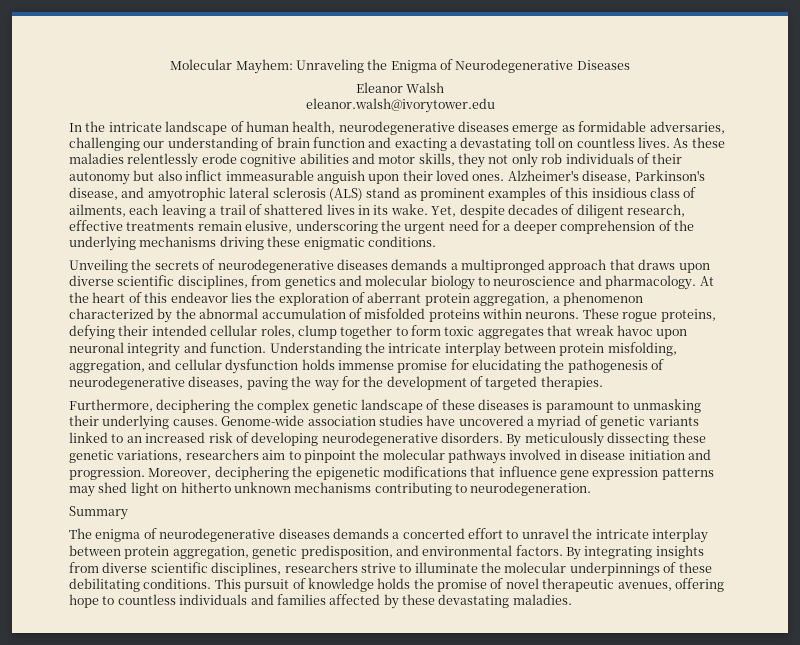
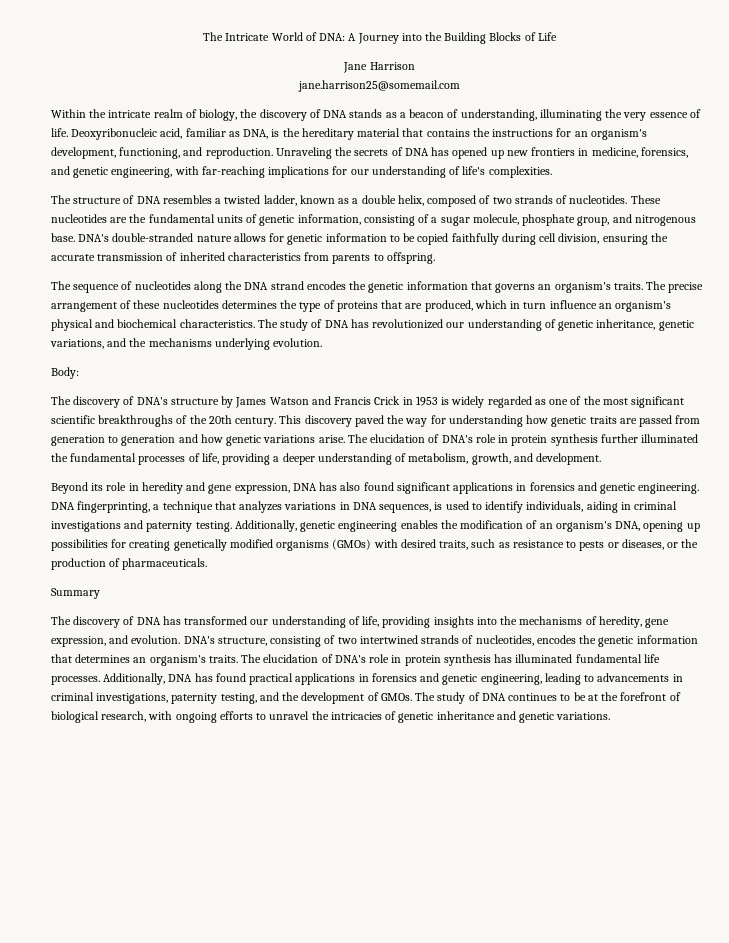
- Molecular Mayhem: Unraveling the Enigma of Neurodegenerative Diseases
- Eleanor Walsh
- eleanor.walsh@ivorytower.edu
- In the intricate landscape of human health, neurodegenerative diseases emerge as formidable adversaries, challenging our understanding of brain function and exacting a devastating toll on countless lives. As these maladies relentlessly erode cognitive abilities and motor skills, they not only rob individuals of their autonomy but also inflict immeasurable anguish upon their loved ones. Alzheimer's disease, Parkinson's disease, and amyotrophic lateral sclerosis (ALS) stand as prominent examples of this insidious class of ailments, each leaving a trail of shattered lives in its wake. Yet, despite decades of diligent research, effective treatments remain elusive, underscoring the urgent need for a deeper comprehension of the underlying mechanisms driving these enigmatic conditions.
- Unveiling the secrets of neurodegenerative diseases demands a multipronged approach that draws upon diverse scientific disciplines, from genetics and molecular biology to neuroscience and pharmacology. At the heart of this endeavor lies the exploration of aberrant protein aggregation, a phenomenon characterized by the abnormal accumulation of misfolded proteins within neurons. These rogue proteins, defying their intended cellular roles, clump together to form toxic aggregates that wreak havoc upon neuronal integrity and function. Understanding the intricate interplay between protein misfolding, aggregation, and cellular dysfunction holds immense promise for elucidating the pathogenesis of neurodegenerative diseases, paving the way for the development of targeted therapies.
- Furthermore, deciphering the complex genetic landscape of these diseases is paramount to unmasking their underlying causes. Genome-wide association studies have uncovered a myriad of genetic variants linked to an increased risk of developing neurodegenerative disorders. By meticulously dissecting these genetic variations, researchers aim to pinpoint the molecular pathways involved in disease initiation and progression. Moreover, deciphering the epigenetic modifications that influence gene expression patterns may shed light on hitherto unknown mechanisms contributing to neurodegeneration.
+ The Intricate World of DNA: A Journey into the Building Blocks of Life
+ Jane Harrison
+ jane.harrison25@somemail.com
+ Within the intricate realm of biology, the discovery of DNA stands as a beacon of understanding, illuminating the very essence of life. Deoxyribonucleic acid, familiar as DNA, is the hereditary material that contains the instructions for an organism's development, functioning, and reproduction. Unraveling the secrets of DNA has opened up new frontiers in medicine, forensics, and genetic engineering, with far-reaching implications for our understanding of life's complexities.
+ The structure of DNA resembles a twisted ladder, known as a double helix, composed of two strands of nucleotides. These nucleotides are the fundamental units of genetic information, consisting of a sugar molecule, phosphate group, and nitrogenous base. DNA's double-stranded nature allows for genetic information to be copied faithfully during cell division, ensuring the accurate transmission of inherited characteristics from parents to offspring.
+ The sequence of nucleotides along the DNA strand encodes the genetic information that governs an organism's traits. The precise arrangement of these nucleotides determines the type of proteins that are produced, which in turn influence an organism's physical and biochemical characteristics. The study of DNA has revolutionized our understanding of genetic inheritance, genetic variations, and the mechanisms underlying evolution.
+ Body:
+ The discovery of DNA's structure by James Watson and Francis Crick in 1953 is widely regarded as one of the most significant scientific breakthroughs of the 20th century. This discovery paved the way for understanding how genetic traits are passed from generation to generation and how genetic variations arise. The elucidation of DNA's role in protein synthesis further illuminated the fundamental processes of life, providing a deeper understanding of metabolism, growth, and development.
+ Beyond its role in heredity and gene expression, DNA has also found significant applications in forensics and genetic engineering. DNA fingerprinting, a technique that analyzes variations in DNA sequences, is used to identify individuals, aiding in criminal investigations and paternity testing. Additionally, genetic engineering enables the modification of an organism's DNA, opening up possibilities for creating genetically modified organisms (GMOs) with desired traits, such as resistance to pests or diseases, or the production of pharmaceuticals.
  Summary
- The enigma of neurodegenerative diseases demands a concerted effort to unravel the intricate interplay between protein aggregation, genetic predisposition, and environmental factors. By integrating insights from diverse scientific disciplines, researchers strive to illuminate the molecular underpinnings of these debilitating conditions. This pursuit of knowledge holds the promise of novel therapeutic avenues, offering hope to countless individuals and families affected by these devastating maladies.
+ The discovery of DNA has transformed our understanding of life, providing insights into the mechanisms of heredity, gene expression, and evolution. DNA's structure, consisting of two intertwined strands of nucleotides, encodes the genetic information that determines an organism's traits. The elucidation of DNA's role in protein synthesis has illuminated fundamental life processes. Additionally, DNA has found practical applications in forensics and genetic engineering, leading to advancements in criminal investigations, paternity testing, and the development of GMOs. The study of DNA continues to be at the forefront of biological research, with ongoing efforts to unravel the intricacies of genetic inheritance and genetic variations.

